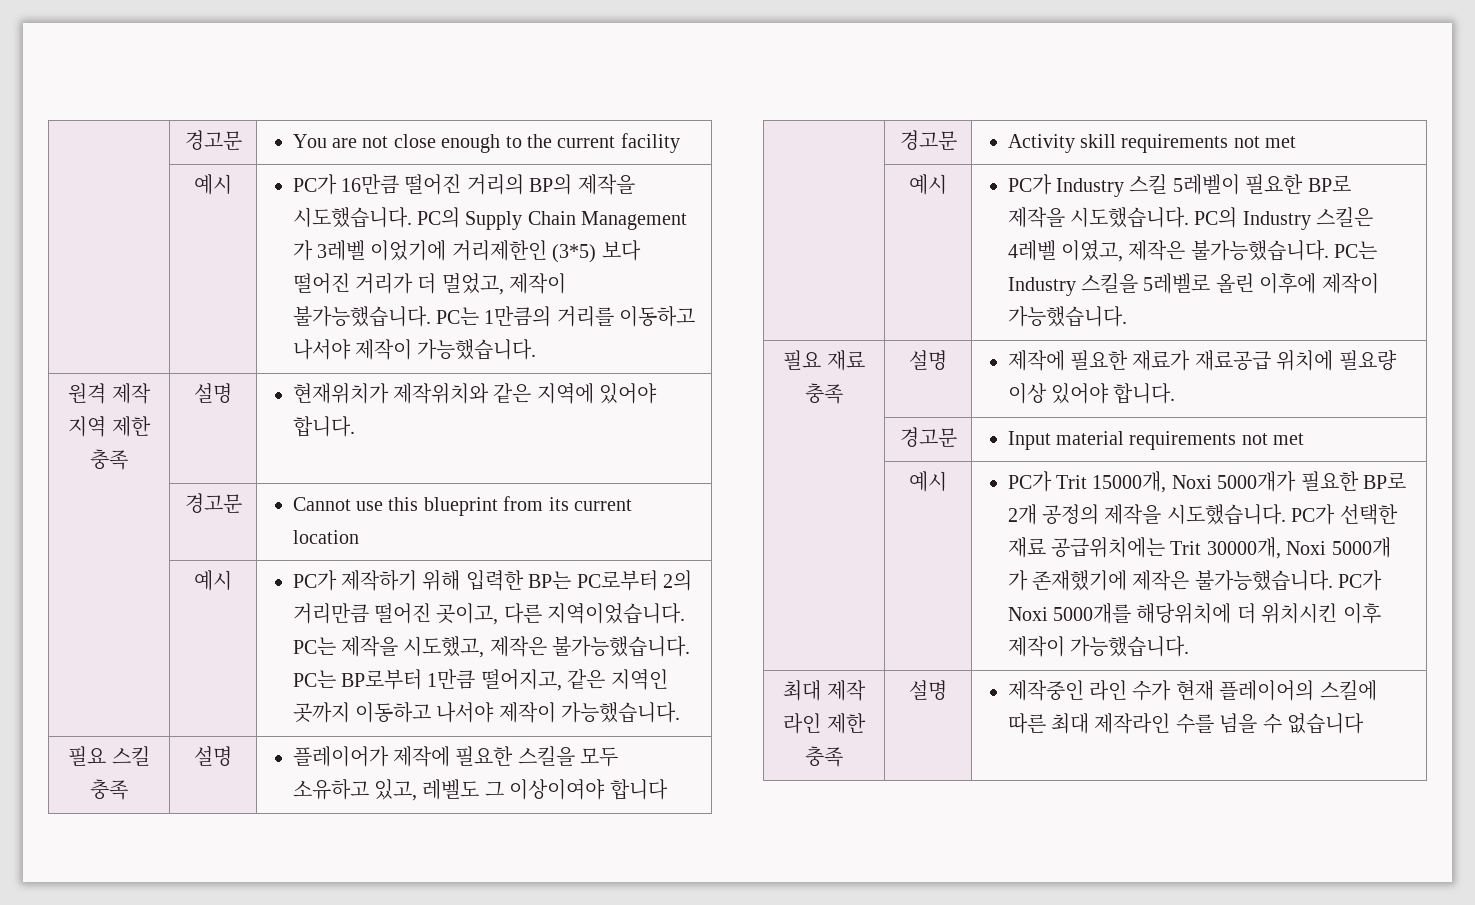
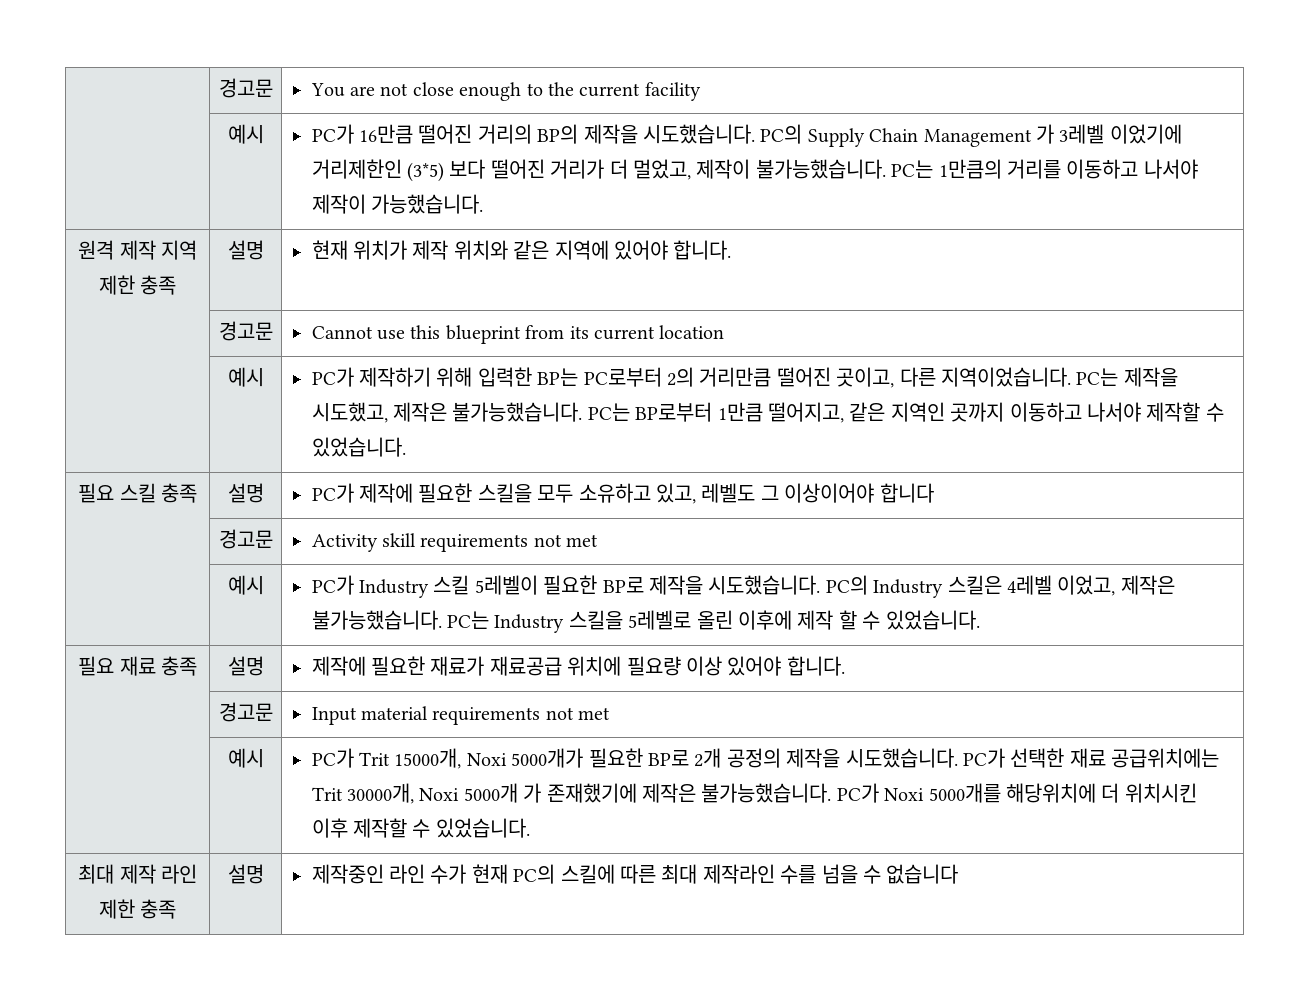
- 원격 제작 지역 제한 충족 | 설명 | 현재위치가 제작위치와 같은 지역에 있어야 합니다.
+ 원격 제작 지역 제한 충족 | 설명 | 현재 위치가 제작 위치와 같은 지역에 있어야 합니다.
- | 예시 | PC가 제작하기 위해 입력한 BP는 PC로부터 2의 거리만큼 떨어진 곳이고, 다른 지역이었습니다. PC는 제작을 시도했고, 제작은 불가능했습니다. PC는 BP로부터 1만큼 떨어지고, 같은 지역인 곳까지 이동하고 나서야 제작이 가능했습니다.
+ | 예시 | PC가 제작하기 위해 입력한 BP는 PC로부터 2의 거리만큼 떨어진 곳이고, 다른 지역이었습니다. PC는 제작을 시도했고, 제작은 불가능했습니다. PC는 BP로부터 1만큼 떨어지고, 같은 지역인 곳까지 이동하고 나서야 제작할 수 있었습니다.
- 필요 스킬 충족 | 설명 | 플레이어가 제작에 필요한 스킬을 모두 소유하고 있고, 레벨도 그 이상이여야 합니다
+ 필요 스킬 충족 | 설명 | PC가 제작에 필요한 스킬을 모두 소유하고 있고, 레벨도 그 이상이어야 합니다
- | 예시 | PC가 Industry 스킬 5레벨이 필요한 BP로 제작을 시도했습니다. PC의 Industry 스킬은 4레벨 이였고, 제작은 불가능했습니다. PC는 Industry 스킬을 5레벨로 올린 이후에 제작이 가능했습니다.
+ | 예시 | PC가 Industry 스킬 5레벨이 필요한 BP로 제작을 시도했습니다. PC의 Industry 스킬은 4레벨 이었고, 제작은 불가능했습니다. PC는 Industry 스킬을 5레벨로 올린 이후에 제작 할 수 있었습니다.
- | 예시 | PC가 Trit 15000개, Noxi 5000개가 필요한 BP로 2개 공정의 제작을 시도했습니다. PC가 선택한 재료 공급위치에는 Trit 30000개, Noxi 5000개 가 존재했기에 제작은 불가능했습니다. PC가 Noxi 5000개를 해당위치에 더 위치시킨 이후 제작이 가능했습니다.
+ | 예시 | PC가 Trit 15000개, Noxi 5000개가 필요한 BP로 2개 공정의 제작을 시도했습니다. PC가 선택한 재료 공급위치에는 Trit 30000개, Noxi 5000개 가 존재했기에 제작은 불가능했습니다. PC가 Noxi 5000개를 해당위치에 더 위치시킨 이후 제작할 수 있었습니다.
- 최대 제작 라인 제한 충족 | 설명 | 제작중인 라인 수가 현재 플레이어의 스킬에 따른 최대 제작라인 수를 넘을 수 없습니다
+ 최대 제작 라인 제한 충족 | 설명 | 제작중인 라인 수가 현재 PC의 스킬에 따른 최대 제작라인 수를 넘을 수 없습니다

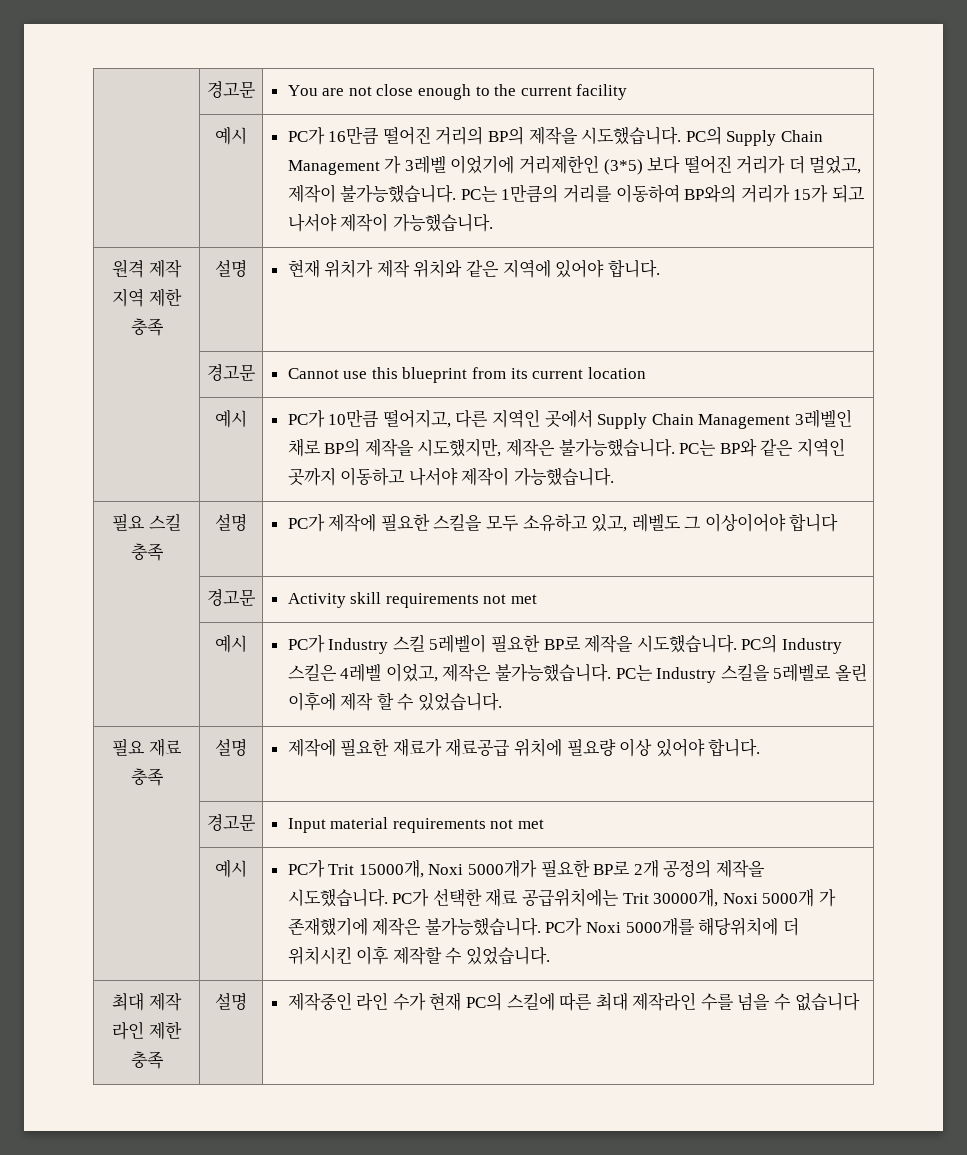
- | 예시 | PC가 16만큼 떨어진 거리의 BP의 제작을 시도했습니다. PC의 Supply Chain Management 가 3레벨 이었기에 거리제한인 (3*5) 보다 떨어진 거리가 더 멀었고, 제작이 불가능했습니다. PC는 1만큼의 거리를 이동하고 나서야 제작이 가능했습니다.
+ | 예시 | PC가 16만큼 떨어진 거리의 BP의 제작을 시도했습니다. PC의 Supply Chain Management 가 3레벨 이었기에 거리제한인 (3*5) 보다 떨어진 거리가 더 멀었고, 제작이 불가능했습니다. PC는 1만큼의 거리를 이동하여 BP와의 거리가 15가 되고 나서야 제작이 가능했습니다.
- | 예시 | PC가 제작하기 위해 입력한 BP는 PC로부터 2의 거리만큼 떨어진 곳이고, 다른 지역이었습니다. PC는 제작을 시도했고, 제작은 불가능했습니다. PC는 BP로부터 1만큼 떨어지고, 같은 지역인 곳까지 이동하고 나서야 제작할 수 있었습니다.
+ | 예시 | PC가 10만큼 떨어지고, 다른 지역인 곳에서 Supply Chain Management 3레벨인 채로 BP의 제작을 시도했지만, 제작은 불가능했습니다. PC는 BP와 같은 지역인 곳까지 이동하고 나서야 제작이 가능했습니다.

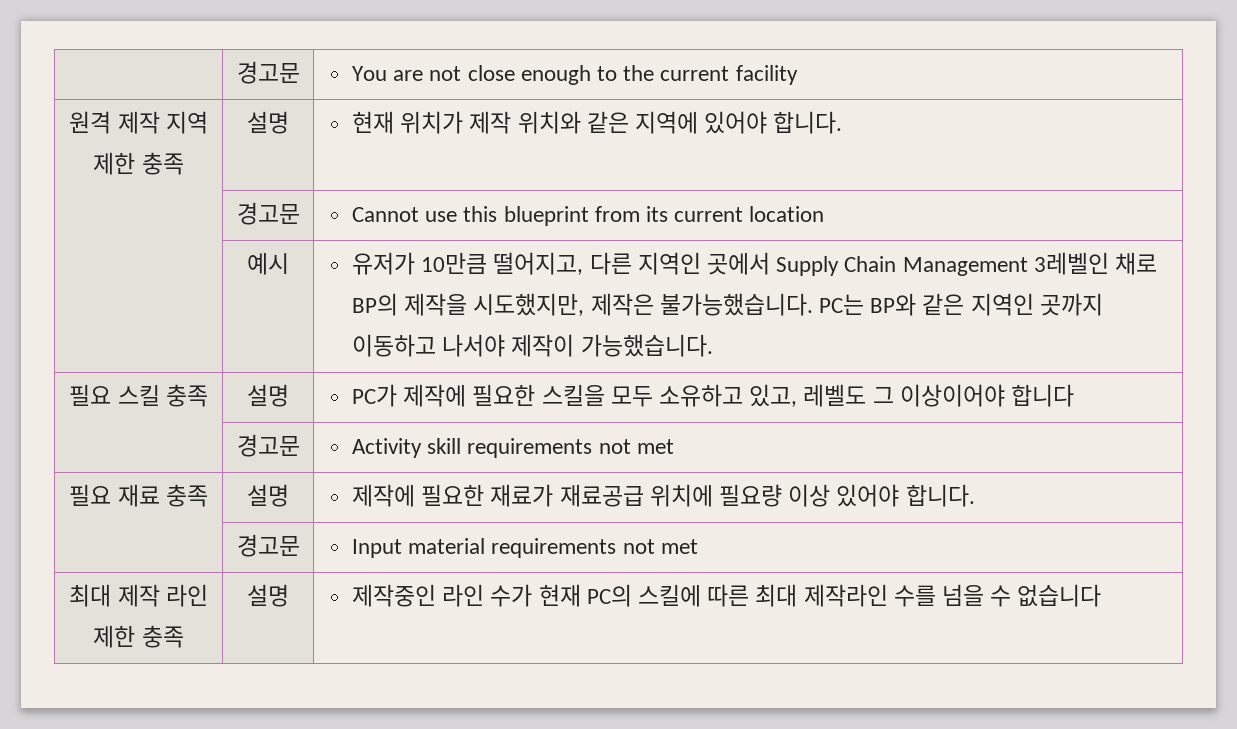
- | 예시 | PC가 16만큼 떨어진 거리의 BP의 제작을 시도했습니다. PC의 Supply Chain Management 가 3레벨 이었기에 거리제한인 (3*5) 보다 떨어진 거리가 더 멀었고, 제작이 불가능했습니다. PC는 1만큼의 거리를 이동하여 BP와의 거리가 15가 되고 나서야 제작이 가능했습니다.
- | 예시 | PC가 10만큼 떨어지고, 다른 지역인 곳에서 Supply Chain Management 3레벨인 채로 BP의 제작을 시도했지만, 제작은 불가능했습니다. PC는 BP와 같은 지역인 곳까지 이동하고 나서야 제작이 가능했습니다.
+ | 예시 | 유저가 10만큼 떨어지고, 다른 지역인 곳에서 Supply Chain Management 3레벨인 채로 BP의 제작을 시도했지만, 제작은 불가능했습니다. PC는 BP와 같은 지역인 곳까지 이동하고 나서야 제작이 가능했습니다.
- | 예시 | PC가 Industry 스킬 5레벨이 필요한 BP로 제작을 시도했습니다. PC의 Industry 스킬은 4레벨 이었고, 제작은 불가능했습니다. PC는 Industry 스킬을 5레벨로 올린 이후에 제작 할 수 있었습니다.
- | 예시 | PC가 Trit 15000개, Noxi 5000개가 필요한 BP로 2개 공정의 제작을 시도했습니다. PC가 선택한 재료 공급위치에는 Trit 30000개, Noxi 5000개 가 존재했기에 제작은 불가능했습니다. PC가 Noxi 5000개를 해당위치에 더 위치시킨 이후 제작할 수 있었습니다.

